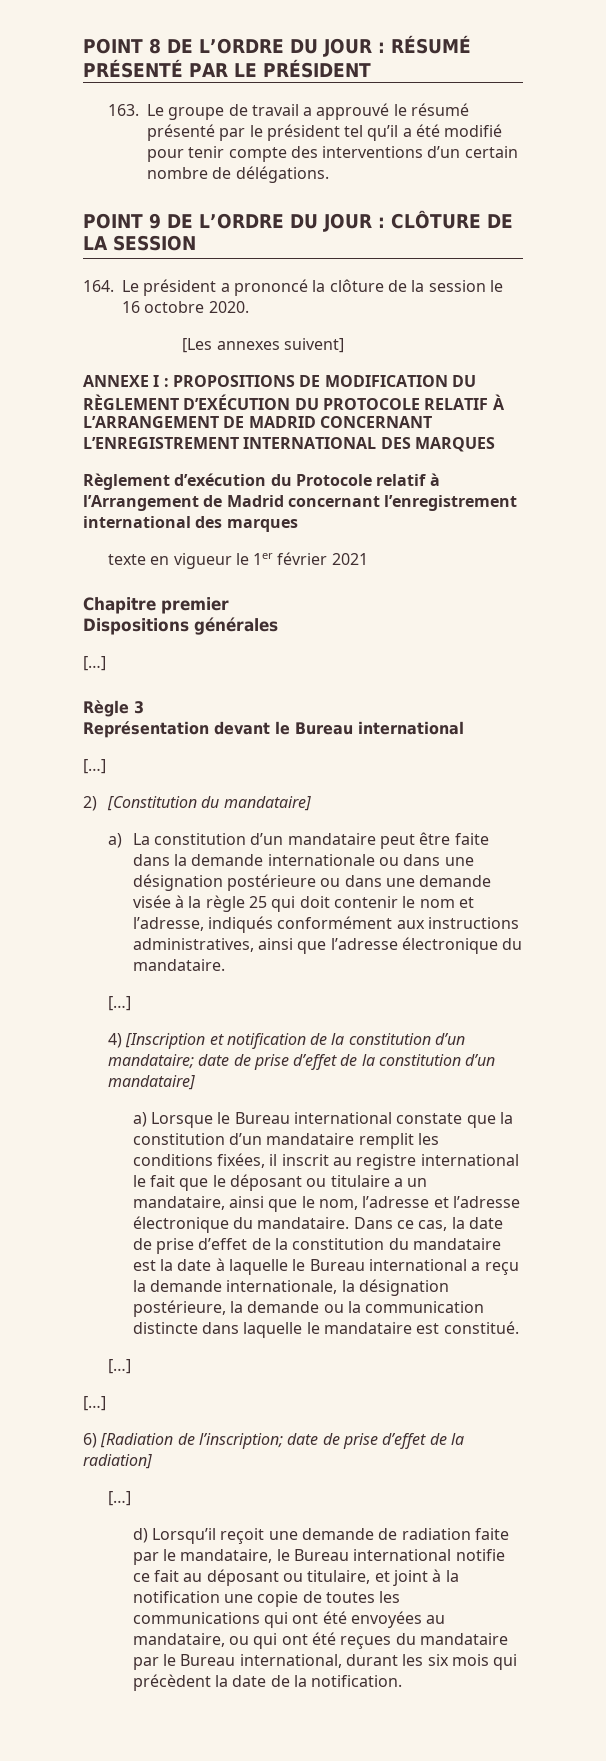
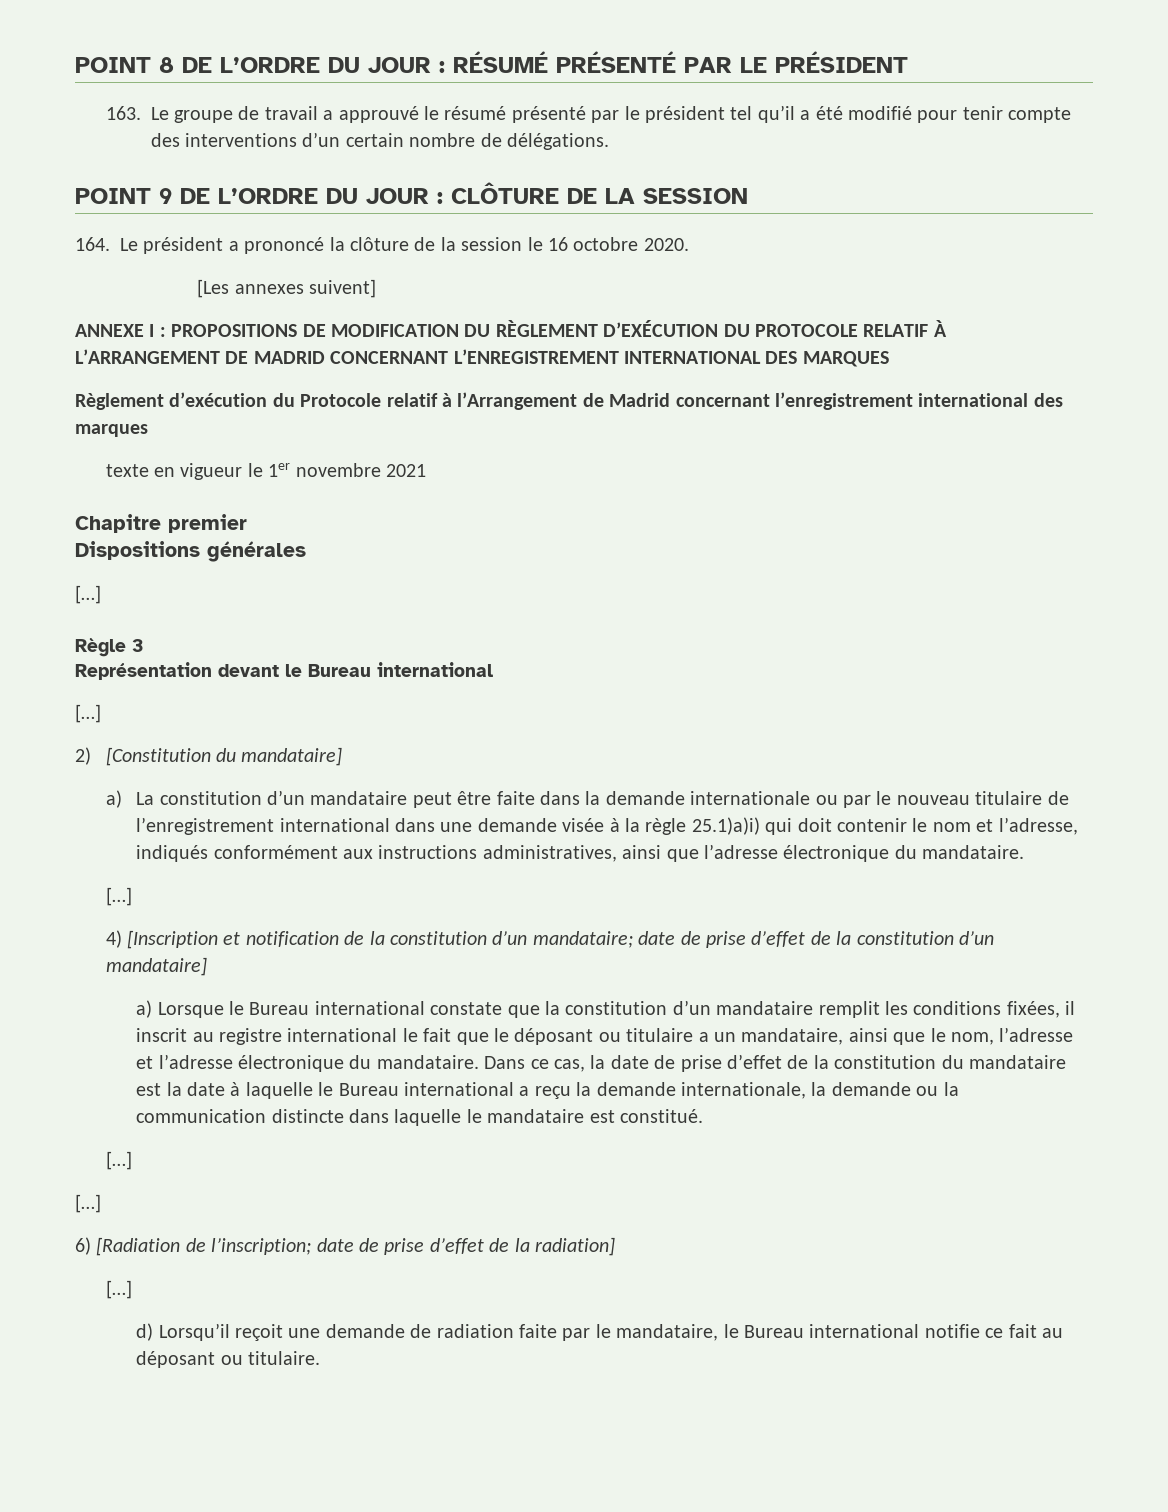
- texte en vigueur le 1er février 2021
+ texte en vigueur le 1er novembre 2021
- a) La constitution d’un mandataire peut être faite dans la demande internationale ou dans une désignation postérieure ou dans une demande visée à la règle 25 qui doit contenir le nom et l’adresse, indiqués conformément aux instructions administratives, ainsi que l’adresse électronique du mandataire.
+ a) La constitution d’un mandataire peut être faite dans la demande internationale ou par le nouveau titulaire de l’enregistrement international dans une demande visée à la règle 25.1)a)i) qui doit contenir le nom et l’adresse, indiqués conformément aux instructions administratives, ainsi que l’adresse électronique du mandataire.
- Dans ce cas, la date de prise d’effet de la constitution du mandataire est la date à laquelle le Bureau international a reçu la demande internationale, la désignation postérieure, la demande ou la communication distincte dans laquelle le mandataire est constitué.
+ Dans ce cas, la date de prise d’effet de la constitution du mandataire est la date à laquelle le Bureau international a reçu la demande internationale, la demande ou la communication distincte dans laquelle le mandataire est constitué.
- d) Lorsqu’il reçoit une demande de radiation faite par le mandataire, le Bureau international notifie ce fait au déposant ou titulaire, et joint à la notification une copie de toutes les communications qui ont été envoyées au mandataire, ou qui ont été reçues du mandataire par le Bureau international, durant les six mois qui précèdent la date de la notification.
+ d) Lorsqu’il reçoit une demande de radiation faite par le mandataire, le Bureau international notifie ce fait au déposant ou titulaire.

